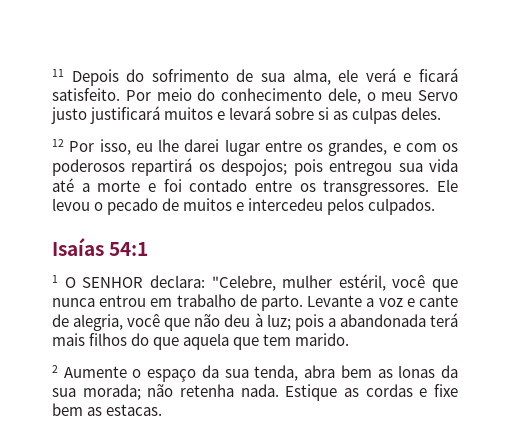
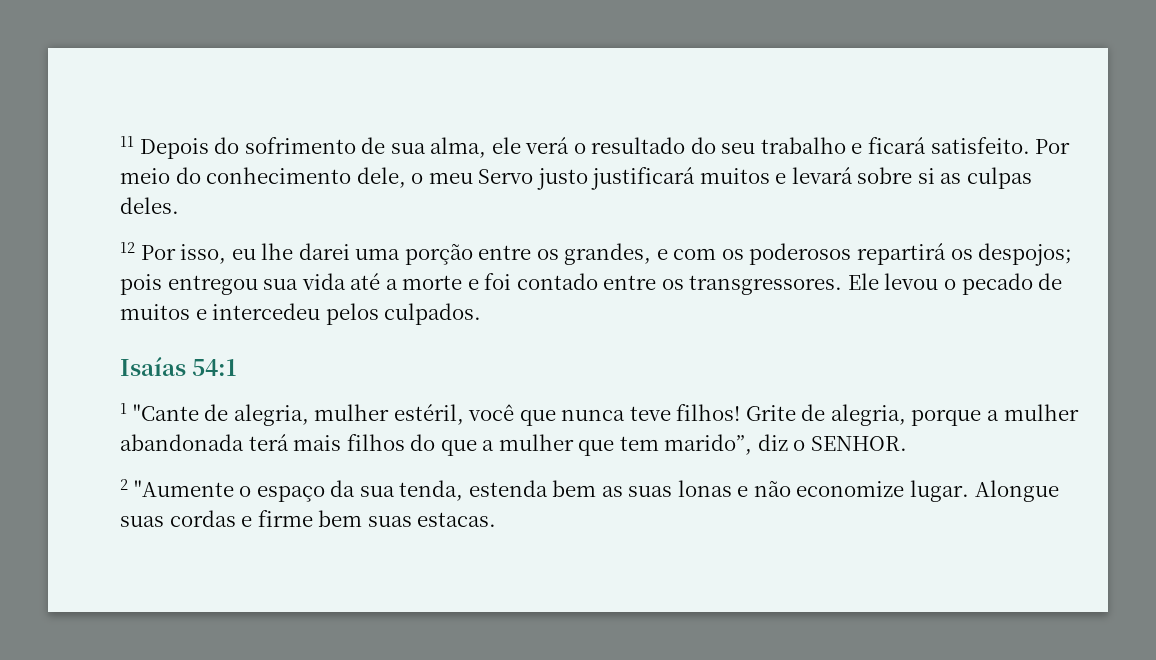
- 11 Depois do sofrimento de sua alma, ele verá e ficará satisfeito.
+ 11 Depois do sofrimento de sua alma, ele verá o resultado do seu trabalho e ficará satisfeito.
- 12 Por isso, eu lhe darei lugar entre os grandes, e com os poderosos repartirá os despojos; pois entregou sua vida até a morte e foi contado entre os transgressores.
+ 12 Por isso, eu lhe darei uma porção entre os grandes, e com os poderosos repartirá os despojos; pois entregou sua vida até a morte e foi contado entre os transgressores.
- 1 O SENHOR declara: "Celebre, mulher estéril, você que nunca entrou em trabalho de parto. Levante a voz e cante de alegria, você que não deu à luz; pois a abandonada terá mais filhos do que aquela que tem marido.
+ 1 "Cante de alegria, mulher estéril, você que nunca teve filhos! Grite de alegria, porque a mulher abandonada terá mais filhos do que a mulher que tem marido”, diz o SENHOR.
- 2 Aumente o espaço da sua tenda, abra bem as lonas da sua morada; não retenha nada. Estique as cordas e fixe bem as estacas.
+ 2 "Aumente o espaço da sua tenda, estenda bem as suas lonas e não economize lugar. Alongue suas cordas e firme bem suas estacas.

